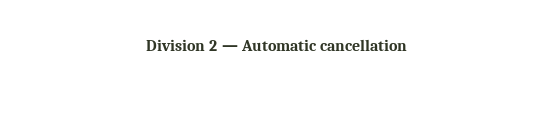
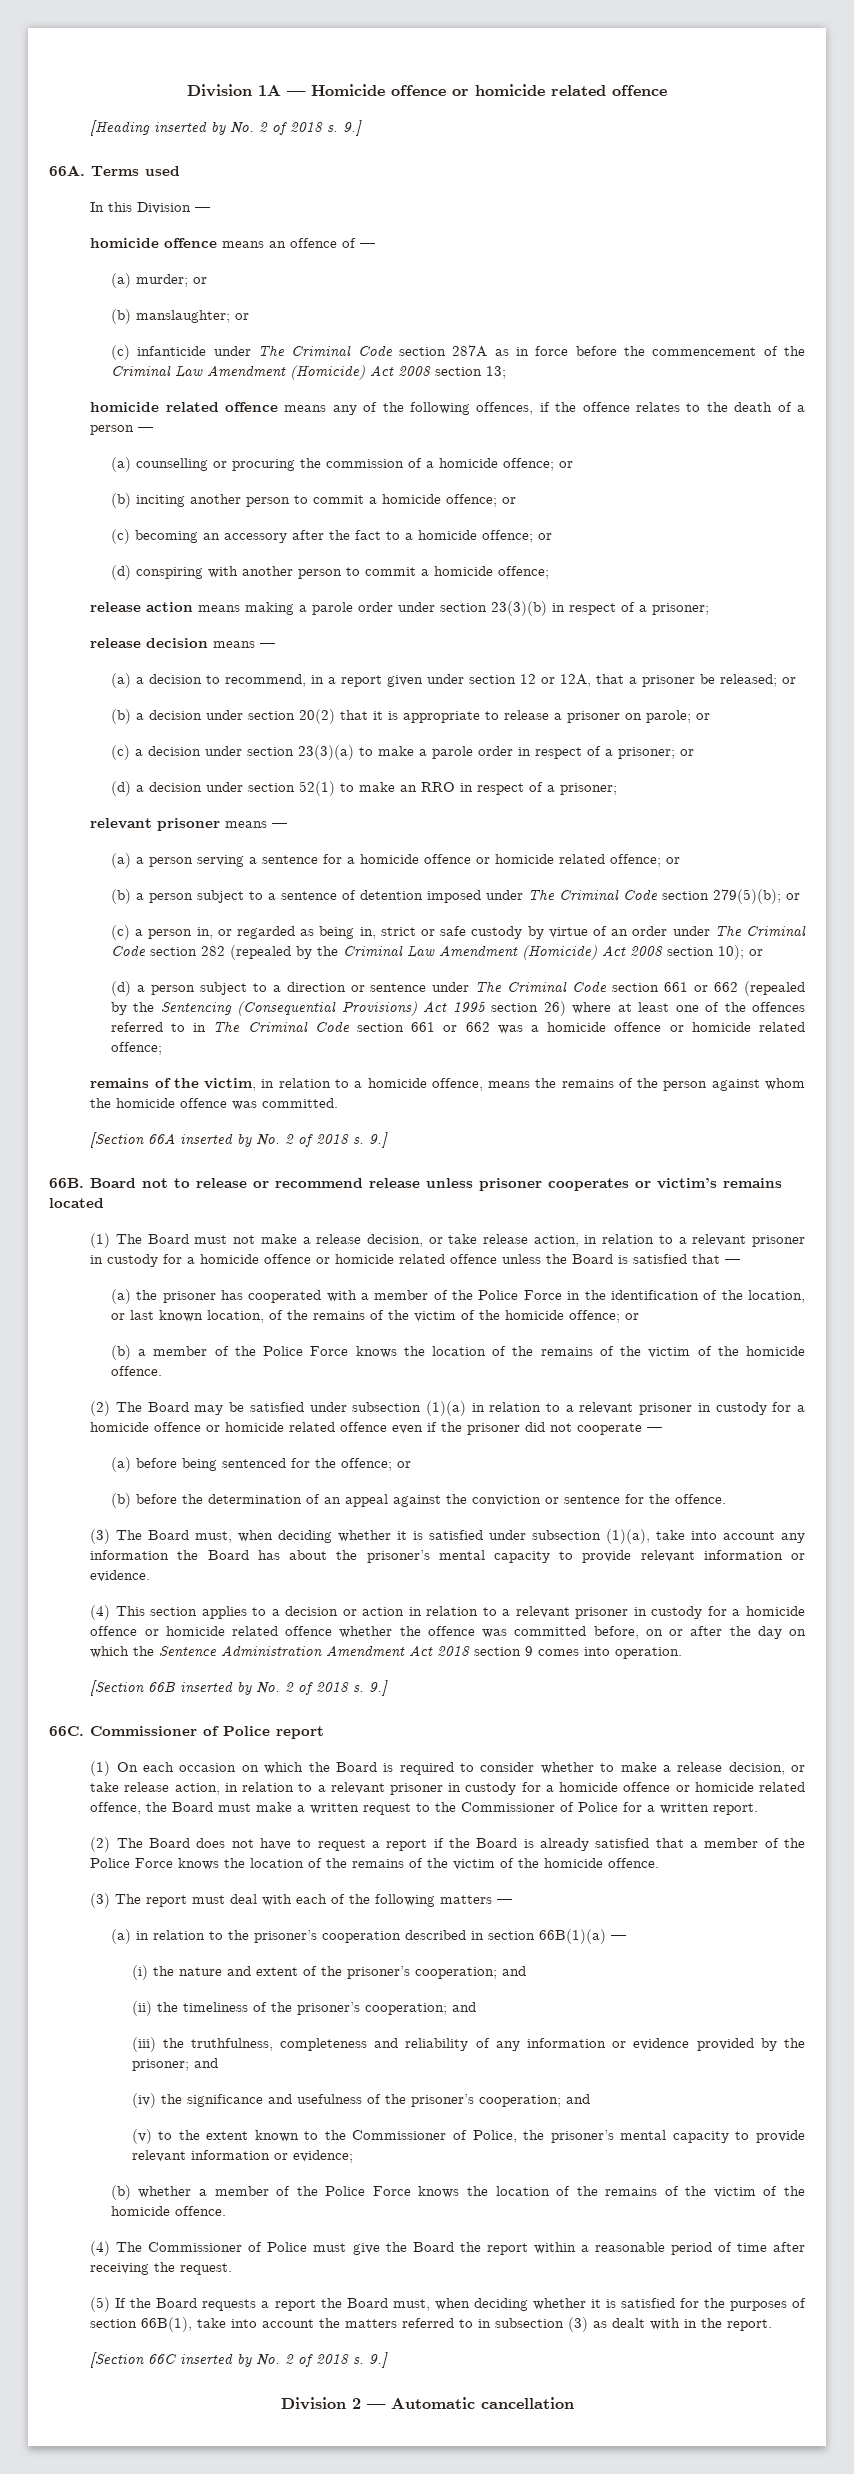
+ Division 1A — Homicide offence or homicide related offence
+ [Heading inserted by No. 2 of 2018 s. 9.]
+ 66A. Terms used
+ In this Division —
+ homicide offence means an offence of —
+ (a) murder; or
+ (b) manslaughter; or
+ (c) infanticide under The Criminal Code section 287A as in force before the commencement of the Criminal Law Amendment (Homicide) Act 2008 section 13;
+ homicide related offence means any of the following offences, if the offence relates to the death of a person —
+ (a) counselling or procuring the commission of a homicide offence; or
+ (b) inciting another person to commit a homicide offence; or
+ (c) becoming an accessory after the fact to a homicide offence; or
+ (d) conspiring with another person to commit a homicide offence;
+ release action means making a parole order under section 23(3)(b) in respect of a prisoner;
+ release decision means —
+ (a) a decision to recommend, in a report given under section 12 or 12A, that a prisoner be released; or
+ (b) a decision under section 20(2) that it is appropriate to release a prisoner on parole; or
+ (c) a decision under section 23(3)(a) to make a parole order in respect of a prisoner; or
+ (d) a decision under section 52(1) to make an RRO in respect of a prisoner;
+ relevant prisoner means —
+ (a) a person serving a sentence for a homicide offence or homicide related offence; or
+ (b) a person subject to a sentence of detention imposed under The Criminal Code section 279(5)(b); or
+ (c) a person in, or regarded as being in, strict or safe custody by virtue of an order under The Criminal Code section 282 (repealed by the Criminal Law Amendment (Homicide) Act 2008 section 10); or
+ (d) a person subject to a direction or sentence under The Criminal Code section 661 or 662 (repealed by the Sentencing (Consequential Provisions) Act 1995 section 26) where at least one of the offences referred to in The Criminal Code section 661 or 662 was a homicide offence or homicide related offence;
+ remains of the victim, in relation to a homicide offence, means the remains of the person against whom the homicide offence was committed.
+ [Section 66A inserted by No. 2 of 2018 s. 9.]
+ 66B. Board not to release or recommend release unless prisoner cooperates or victim’s remains located
+ (1) The Board must not make a release decision, or take release action, in relation to a relevant prisoner in custody for a homicide offence or homicide related offence unless the Board is satisfied that —
+ (a) the prisoner has cooperated with a member of the Police Force in the identification of the location, or last known location, of the remains of the victim of the homicide offence; or
+ (b) a member of the Police Force knows the location of the remains of the victim of the homicide offence.
+ (2) The Board may be satisfied under subsection (1)(a) in relation to a relevant prisoner in custody for a homicide offence or homicide related offence even if the prisoner did not cooperate —
+ (a) before being sentenced for the offence; or
+ (b) before the determination of an appeal against the conviction or sentence for the offence.
+ (3) The Board must, when deciding whether it is satisfied under subsection (1)(a), take into account any information the Board has about the prisoner’s mental capacity to provide relevant information or evidence.
+ (4) This section applies to a decision or action in relation to a relevant prisoner in custody for a homicide offence or homicide related offence whether the offence was committed before, on or after the day on which the Sentence Administration Amendment Act 2018 section 9 comes into operation.
+ [Section 66B inserted by No. 2 of 2018 s. 9.]
+ 66C. Commissioner of Police report
+ (1) On each occasion on which the Board is required to consider whether to make a release decision, or take release action, in relation to a relevant prisoner in custody for a homicide offence or homicide related offence, the Board must make a written request to the Commissioner of Police for a written report.
+ (2) The Board does not have to request a report if the Board is already satisfied that a member of the Police Force knows the location of the remains of the victim of the homicide offence.
+ (3) The report must deal with each of the following matters —
+ (a) in relation to the prisoner’s cooperation described in section 66B(1)(a) —
+ (i) the nature and extent of the prisoner’s cooperation; and
+ (ii) the timeliness of the prisoner’s cooperation; and
+ (iii) the truthfulness, completeness and reliability of any information or evidence provided by the prisoner; and
+ (iv) the significance and usefulness of the prisoner’s cooperation; and
+ (v) to the extent known to the Commissioner of Police, the prisoner’s mental capacity to provide relevant information or evidence;
+ (b) whether a member of the Police Force knows the location of the remains of the victim of the homicide offence.
+ (4) The Commissioner of Police must give the Board the report within a reasonable period of time after receiving the request.
+ (5) If the Board requests a report the Board must, when deciding whether it is satisfied for the purposes of section 66B(1), take into account the matters referred to in subsection (3) as dealt with in the report.
+ [Section 66C inserted by No. 2 of 2018 s. 9.]

